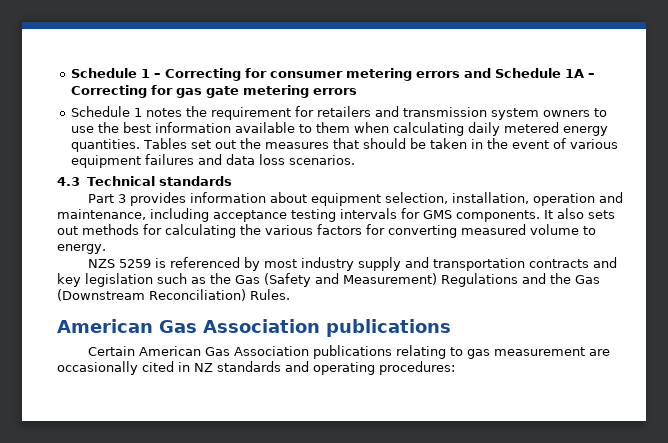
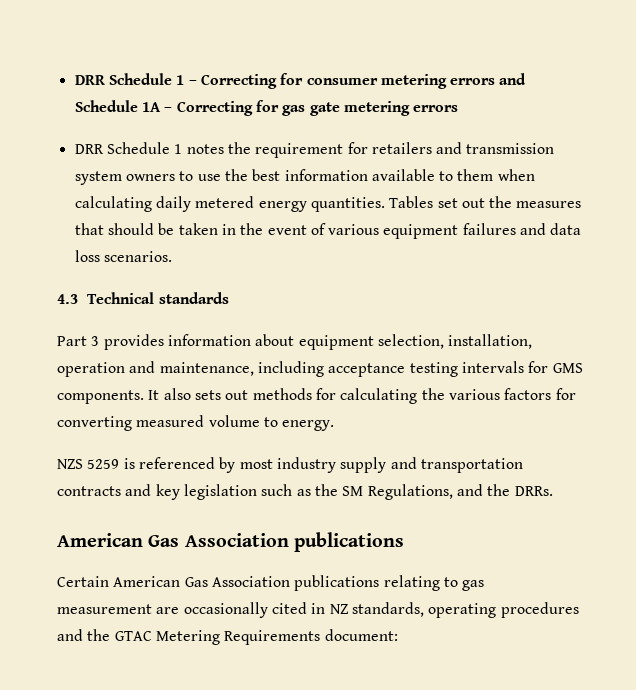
- Schedule 1 – Correcting for consumer metering errors and Schedule 1A – Correcting for gas gate metering errors
+ DRR Schedule 1 – Correcting for consumer metering errors and Schedule 1A – Correcting for gas gate metering errors
- Schedule 1 notes the requirement for retailers and transmission system owners to use the best information available to them when calculating daily metered energy quantities.
+ DRR Schedule 1 notes the requirement for retailers and transmission system owners to use the best information available to them when calculating daily metered energy quantities.
- NZS 5259 is referenced by most industry supply and transportation contracts and key legislation such as the Gas (Safety and Measurement) Regulations and the Gas (Downstream Reconciliation) Rules.
+ NZS 5259 is referenced by most industry supply and transportation contracts and key legislation such as the SM Regulations, and the DRRs.
- Certain American Gas Association publications relating to gas measurement are occasionally cited in NZ standards and operating procedures:
+ Certain American Gas Association publications relating to gas measurement are occasionally cited in NZ standards, operating procedures and the GTAC Metering Requirements document:

